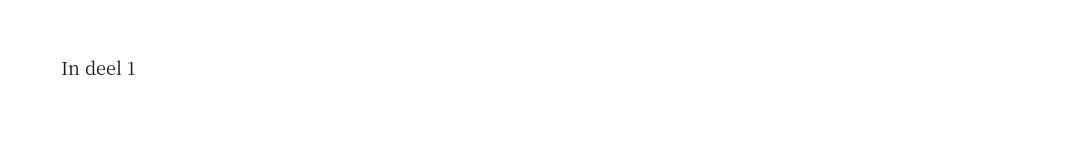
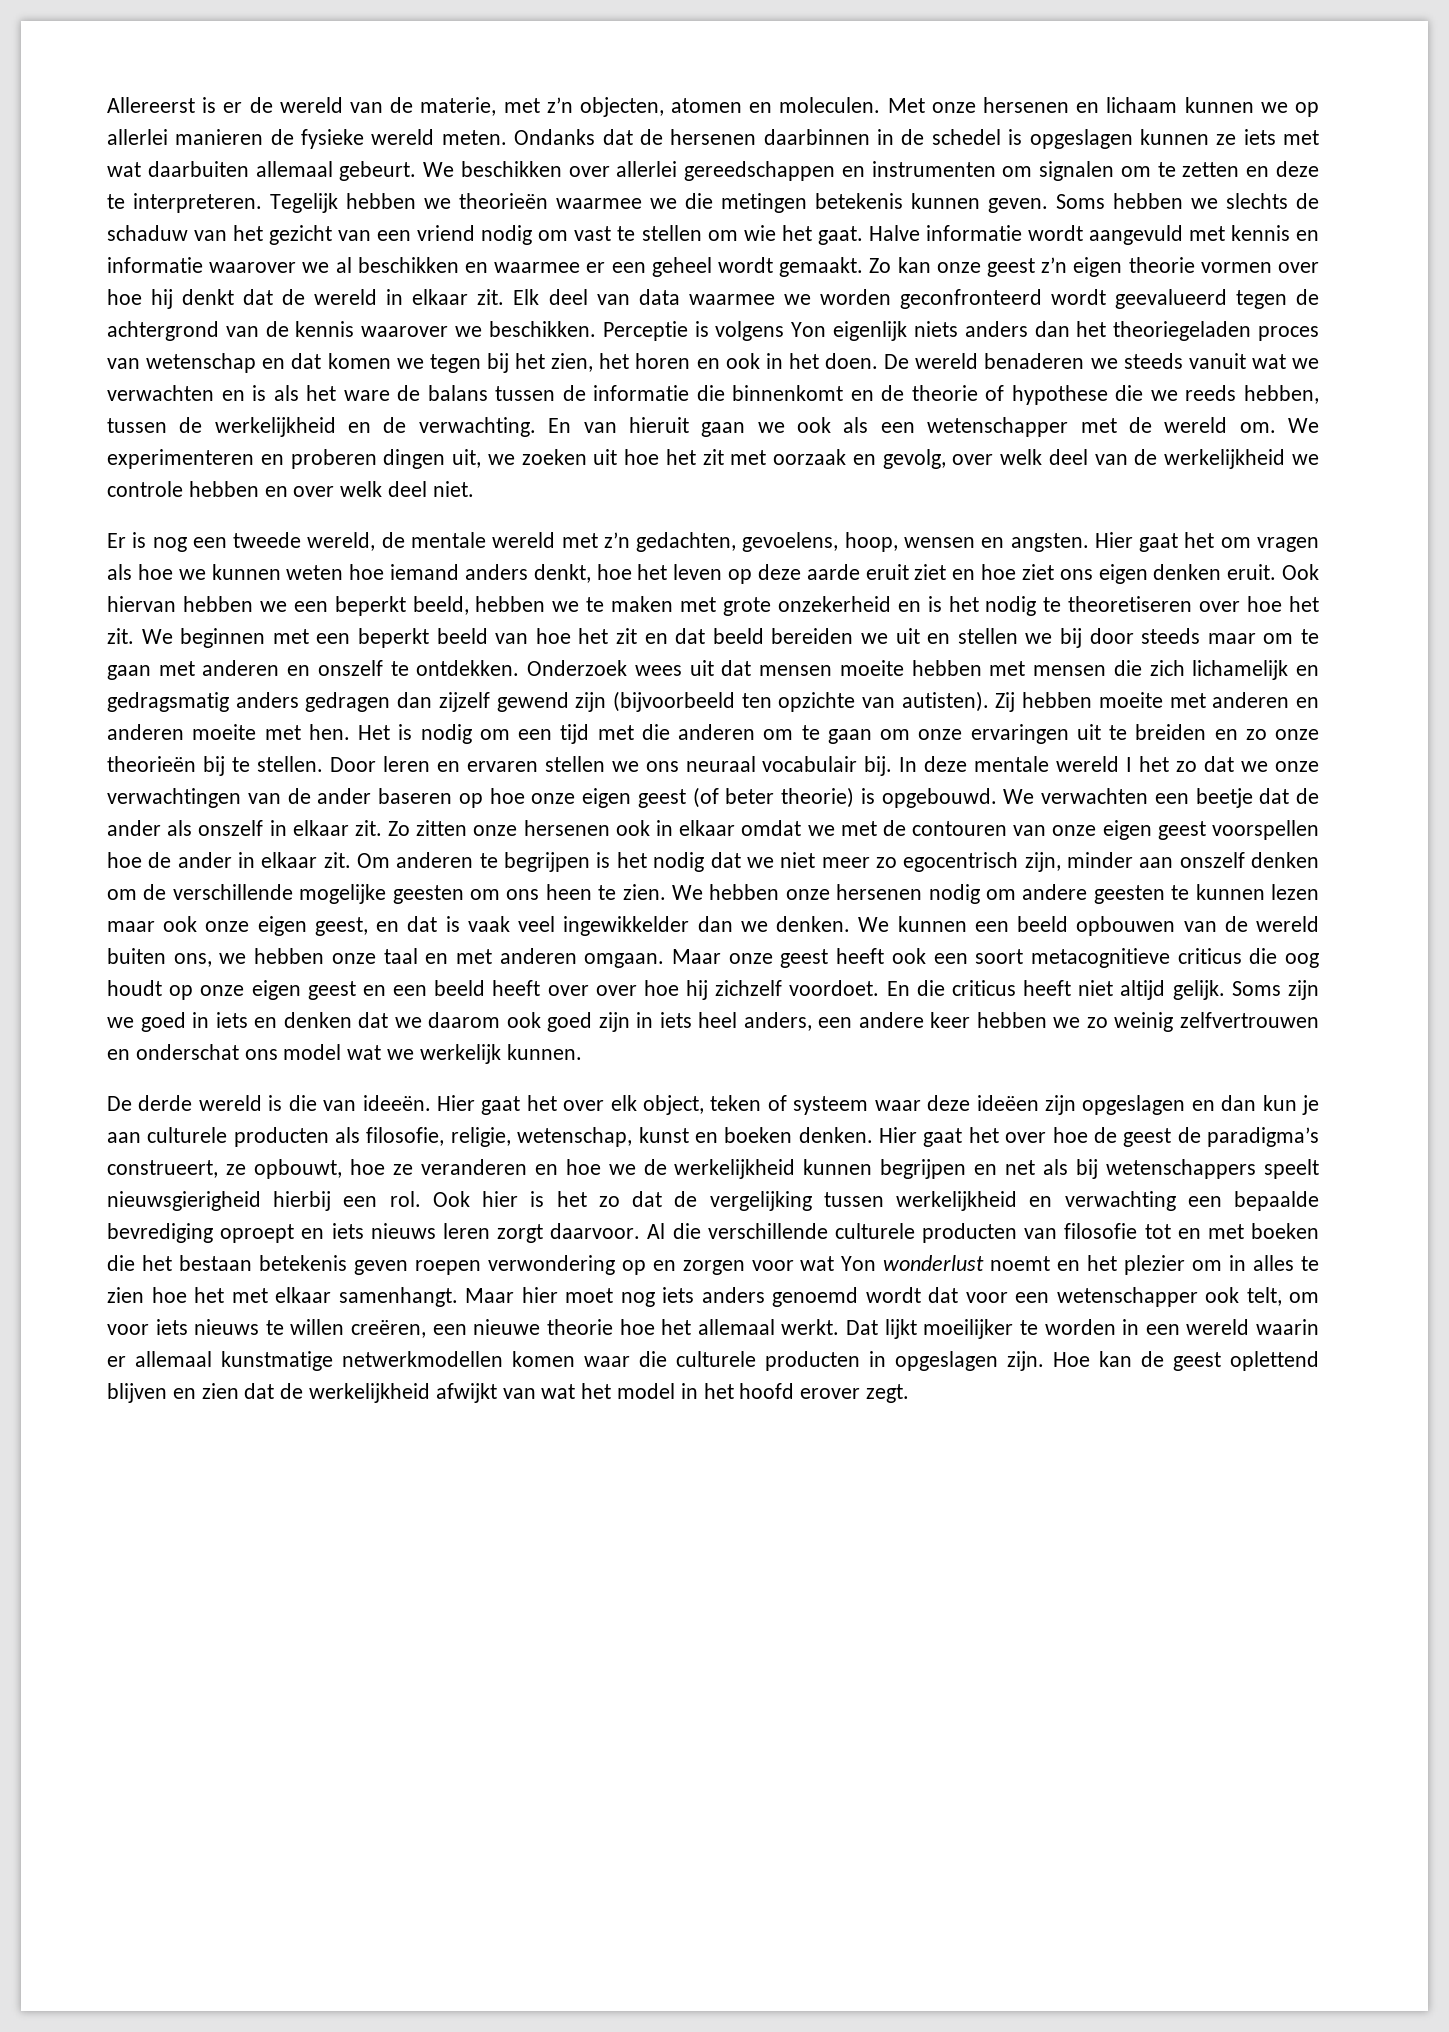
- In deel 1
+ Allereerst is er de wereld van de materie, met z’n objecten, atomen en moleculen. Met onze hersenen en lichaam kunnen we op allerlei manieren de fysieke wereld meten. Ondanks dat de hersenen daarbinnen in de schedel is opgeslagen kunnen ze iets met wat daarbuiten allemaal gebeurt. We beschikken over allerlei gereedschappen en instrumenten om signalen om te zetten en deze te interpreteren. Tegelijk hebben we theorieën waarmee we die metingen betekenis kunnen geven. Soms hebben we slechts de schaduw van het gezicht van een vriend nodig om vast te stellen om wie het gaat. Halve informatie wordt aangevuld met kennis en informatie waarover we al beschikken en waarmee er een geheel wordt gemaakt. Zo kan onze geest z’n eigen theorie vormen over hoe hij denkt dat de wereld in elkaar zit. Elk deel van data waarmee we worden geconfronteerd wordt geevalueerd tegen de achtergrond van de kennis waarover we beschikken. Perceptie is volgens Yon eigenlijk niets anders dan het theoriegeladen proces van wetenschap en dat komen we tegen bij het zien, het horen en ook in het doen. De wereld benaderen we steeds vanuit wat we verwachten en is als het ware de balans tussen de informatie die binnenkomt en de theorie of hypothese die we reeds hebben, tussen de werkelijkheid en de verwachting. En van hieruit gaan we ook als een wetenschapper met de wereld om. We experimenteren en proberen dingen uit, we zoeken uit hoe het zit met oorzaak en gevolg, over welk deel van de werkelijkheid we controle hebben en over welk deel niet.
+ Er is nog een tweede wereld, de mentale wereld met z’n gedachten, gevoelens, hoop, wensen en angsten. Hier gaat het om vragen als hoe we kunnen weten hoe iemand anders denkt, hoe het leven op deze aarde eruit ziet en hoe ziet ons eigen denken eruit. Ook hiervan hebben we een beperkt beeld, hebben we te maken met grote onzekerheid en is het nodig te theoretiseren over hoe het zit. We beginnen met een beperkt beeld van hoe het zit en dat beeld bereiden we uit en stellen we bij door steeds maar om te gaan met anderen en onszelf te ontdekken. Onderzoek wees uit dat mensen moeite hebben met mensen die zich lichamelijk en gedragsmatig anders gedragen dan zijzelf gewend zijn (bijvoorbeeld ten opzichte van autisten). Zij hebben moeite met anderen en anderen moeite met hen. Het is nodig om een tijd met die anderen om te gaan om onze ervaringen uit te breiden en zo onze theorieën bij te stellen. Door leren en ervaren stellen we ons neuraal vocabulair bij. In deze mentale wereld I het zo dat we onze verwachtingen van de ander baseren op hoe onze eigen geest (of beter theorie) is opgebouwd. We verwachten een beetje dat de ander als onszelf in elkaar zit. Zo zitten onze hersenen ook in elkaar omdat we met de contouren van onze eigen geest voorspellen hoe de ander in elkaar zit. Om anderen te begrijpen is het nodig dat we niet meer zo egocentrisch zijn, minder aan onszelf denken om de verschillende mogelijke geesten om ons heen te zien. We hebben onze hersenen nodig om andere geesten te kunnen lezen maar ook onze eigen geest, en dat is vaak veel ingewikkelder dan we denken. We kunnen een beeld opbouwen van de wereld buiten ons, we hebben onze taal en met anderen omgaan. Maar onze geest heeft ook een soort metacognitieve criticus die oog houdt op onze eigen geest en een beeld heeft over over hoe hij zichzelf voordoet. En die criticus heeft niet altijd gelijk. Soms zijn we goed in iets en denken dat we daarom ook goed zijn in iets heel anders, een andere keer hebben we zo weinig zelfvertrouwen en onderschat ons model wat we werkelijk kunnen.
+ De derde wereld is die van ideeën. Hier gaat het over elk object, teken of systeem waar deze ideëen zijn opgeslagen en dan kun je aan culturele producten als filosofie, religie, wetenschap, kunst en boeken denken. Hier gaat het over hoe de geest de paradigma’s construeert, ze opbouwt, hoe ze veranderen en hoe we de werkelijkheid kunnen begrijpen en net als bij wetenschappers speelt nieuwsgierigheid hierbij een rol. Ook hier is het zo dat de vergelijking tussen werkelijkheid en verwachting een bepaalde bevrediging oproept en iets nieuws leren zorgt daarvoor. Al die verschillende culturele producten van filosofie tot en met boeken die het bestaan betekenis geven roepen verwondering op en zorgen voor wat Yon wonderlust noemt en het plezier om in alles te zien hoe het met elkaar samenhangt. Maar hier moet nog iets anders genoemd wordt dat voor een wetenschapper ook telt, om voor iets nieuws te willen creëren, een nieuwe theorie hoe het allemaal werkt. Dat lijkt moeilijker te worden in een wereld waarin er allemaal kunstmatige netwerkmodellen komen waar die culturele producten in opgeslagen zijn. Hoe kan de geest oplettend blijven en zien dat de werkelijkheid afwijkt van wat het model in het hoofd erover zegt.

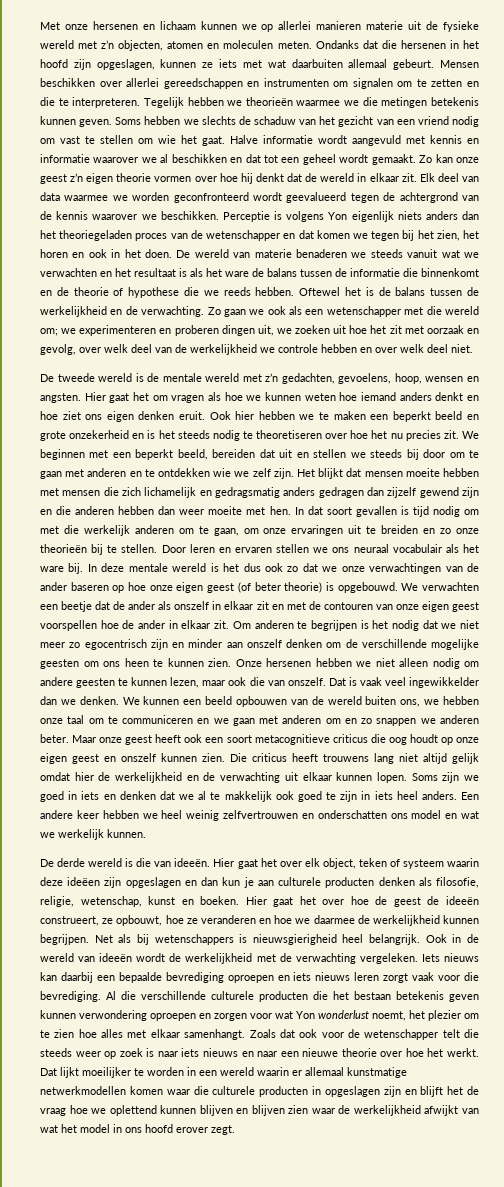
- Allereerst is er de wereld van de materie, met z’n objecten, atomen en moleculen. Met onze hersenen en lichaam kunnen we op allerlei manieren de fysieke wereld meten. Ondanks dat de hersenen daarbinnen in de schedel is opgeslagen kunnen ze iets met wat daarbuiten allemaal gebeurt.
+ Met onze hersenen en lichaam kunnen we op allerlei manieren materie uit de fysieke wereld met z’n objecten, atomen en moleculen meten. Ondanks dat die hersenen in het hoofd zijn opgeslagen, kunnen ze iets met wat daarbuiten allemaal gebeurt.
- We beschikken over allerlei gereedschappen en instrumenten om signalen om te zetten en deze te interpreteren.
+ Mensen beschikken over allerlei gereedschappen en instrumenten om signalen om te zetten en die te interpreteren.
- Halve informatie wordt aangevuld met kennis en informatie waarover we al beschikken en waarmee er een geheel wordt gemaakt.
+ Halve informatie wordt aangevuld met kennis en informatie waarover we al beschikken en dat tot een geheel wordt gemaakt.
- Perceptie is volgens Yon eigenlijk niets anders dan het theoriegeladen proces van wetenschap en dat komen we tegen bij het zien, het horen en ook in het doen.
+ Perceptie is volgens Yon eigenlijk niets anders dan het theoriegeladen proces van de wetenschapper en dat komen we tegen bij het zien, het horen en ook in het doen.
- De wereld benaderen we steeds vanuit wat we verwachten en is als het ware de balans tussen de informatie die binnenkomt en de theorie of hypothese die we reeds hebben, tussen de werkelijkheid en de verwachting.
+ De wereld van materie benaderen we steeds vanuit wat we verwachten en het resultaat is als het ware de balans tussen de informatie die binnenkomt en de theorie of hypothese die we reeds hebben. Oftewel het is de balans tussen de werkelijkheid en de verwachting.
- En van hieruit gaan we ook als een wetenschapper met de wereld om. We experimenteren en proberen dingen uit, we zoeken uit hoe het zit met oorzaak en gevolg, over welk deel van de werkelijkheid we controle hebben en over welk deel niet.
+ Zo gaan we ook als een wetenschapper met die wereld om; we experimenteren en proberen dingen uit, we zoeken uit hoe het zit met oorzaak en gevolg, over welk deel van de werkelijkheid we controle hebben en over welk deel niet.
- Er is nog een tweede wereld, de mentale wereld met z’n gedachten, gevoelens, hoop, wensen en angsten.
+ De tweede wereld is de mentale wereld met z’n gedachten, gevoelens, hoop, wensen en angsten.
- Hier gaat het om vragen als hoe we kunnen weten hoe iemand anders denkt, hoe het leven op deze aarde eruit ziet en hoe ziet ons eigen denken eruit.
+ Hier gaat het om vragen als hoe we kunnen weten hoe iemand anders denkt en hoe ziet ons eigen denken eruit.
- Ook hiervan hebben we een beperkt beeld, hebben we te maken met grote onzekerheid en is het nodig te theoretiseren over hoe het zit.
+ Ook hier hebben we te maken een beperkt beeld en grote onzekerheid en is het steeds nodig te theoretiseren over hoe het nu precies zit.
- We beginnen met een beperkt beeld van hoe het zit en dat beeld bereiden we uit en stellen we bij door steeds maar om te gaan met anderen en onszelf te ontdekken. Onderzoek wees uit dat mensen moeite hebben met mensen die zich lichamelijk en gedragsmatig anders gedragen dan zijzelf gewend zijn (bijvoorbeeld ten opzichte van autisten). Zij hebben moeite met anderen en anderen moeite met hen. Het is nodig om een tijd met die anderen om te gaan om onze ervaringen uit te breiden en zo onze theorieën bij te stellen.
+ We beginnen met een beperkt beeld, bereiden dat uit en stellen we steeds bij door om te gaan met anderen en te ontdekken wie we zelf zijn. Het blijkt dat mensen moeite hebben met mensen die zich lichamelijk en gedragsmatig anders gedragen dan zijzelf gewend zijn en die anderen hebben dan weer moeite met hen. In dat soort gevallen is tijd nodig om met die werkelijk anderen om te gaan, om onze ervaringen uit te breiden en zo onze theorieën bij te stellen.
- Door leren en ervaren stellen we ons neuraal vocabulair bij.
+ Door leren en ervaren stellen we ons neuraal vocabulair als het ware bij.
- In deze mentale wereld I het zo dat we onze verwachtingen van de ander baseren op hoe onze eigen geest (of beter theorie) is opgebouwd.
+ In deze mentale wereld is het dus ook zo dat we onze verwachtingen van de ander baseren op hoe onze eigen geest (of beter theorie) is opgebouwd.
- We verwachten een beetje dat de ander als onszelf in elkaar zit. Zo zitten onze hersenen ook in elkaar omdat we met de contouren van onze eigen geest voorspellen hoe de ander in elkaar zit.
+ We verwachten een beetje dat de ander als onszelf in elkaar zit en met de contouren van onze eigen geest voorspellen hoe de ander in elkaar zit.
- Om anderen te begrijpen is het nodig dat we niet meer zo egocentrisch zijn, minder aan onszelf denken om de verschillende mogelijke geesten om ons heen te zien. We hebben onze hersenen nodig om andere geesten te kunnen lezen maar ook onze eigen geest, en dat is vaak veel ingewikkelder dan we denken.
+ Om anderen te begrijpen is het nodig dat we niet meer zo egocentrisch zijn en minder aan onszelf denken om de verschillende mogelijke geesten om ons heen te kunnen zien. Onze hersenen hebben we niet alleen nodig om andere geesten te kunnen lezen, maar ook die van onszelf. Dat is vaak veel ingewikkelder dan we denken.
- We kunnen een beeld opbouwen van de wereld buiten ons, we hebben onze taal en met anderen omgaan.
+ We kunnen een beeld opbouwen van de wereld buiten ons, we hebben onze taal om te communiceren en we gaan met anderen om en zo snappen we anderen beter.
- Maar onze geest heeft ook een soort metacognitieve criticus die oog houdt op onze eigen geest en een beeld heeft over over hoe hij zichzelf voordoet. En die criticus heeft niet altijd gelijk.
+ Maar onze geest heeft ook een soort metacognitieve criticus die oog houdt op onze eigen geest en onszelf kunnen zien. Die criticus heeft trouwens lang niet altijd gelijk omdat hier de werkelijkheid en de verwachting uit elkaar kunnen lopen.
- Soms zijn we goed in iets en denken dat we daarom ook goed zijn in iets heel anders, een andere keer hebben we zo weinig zelfvertrouwen en onderschat ons model wat we werkelijk kunnen.
+ Soms zijn we goed in iets en denken dat we al te makkelijk ook goed te zijn in iets heel anders. Een andere keer hebben we heel weinig zelfvertrouwen en onderschatten ons model en wat we werkelijk kunnen.
- Hier gaat het over elk object, teken of systeem waar deze ideëen zijn opgeslagen en dan kun je aan culturele producten als filosofie, religie, wetenschap, kunst en boeken denken.
+ Hier gaat het over elk object, teken of systeem waarin deze ideëen zijn opgeslagen en dan kun je aan culturele producten denken als filosofie, religie, wetenschap, kunst en boeken.
- Hier gaat het over hoe de geest de paradigma’s construeert, ze opbouwt, hoe ze veranderen en hoe we de werkelijkheid kunnen begrijpen en net als bij wetenschappers speelt nieuwsgierigheid hierbij een rol. Ook hier is het zo dat de vergelijking tussen werkelijkheid en verwachting een bepaalde bevrediging oproept en iets nieuws leren zorgt daarvoor.
+ Hier gaat het over hoe de geest de ideeën construeert, ze opbouwt, hoe ze veranderen en hoe we daarmee de werkelijkheid kunnen begrijpen. Net als bij wetenschappers is nieuwsgierigheid heel belangrijk. Ook in de wereld van ideeën wordt de werkelijkheid met de verwachting vergeleken. Iets nieuws kan daarbij een bepaalde bevrediging oproepen en iets nieuws leren zorgt vaak voor die bevrediging.
- Al die verschillende culturele producten van filosofie tot en met boeken die het bestaan betekenis geven roepen verwondering op en zorgen voor wat Yon wonderlust noemt en het plezier om in alles te zien hoe het met elkaar samenhangt.
+ Al die verschillende culturele producten die het bestaan betekenis geven kunnen verwondering oproepen en zorgen voor wat Yon wonderlust noemt, het plezier om te zien hoe alles met elkaar samenhangt.
- Maar hier moet nog iets anders genoemd wordt dat voor een wetenschapper ook telt, om voor iets nieuws te willen creëren, een nieuwe theorie hoe het allemaal werkt.
+ Zoals dat ook voor de wetenschapper telt die steeds weer op zoek is naar iets nieuws en naar een nieuwe theorie over hoe het werkt.
- Dat lijkt moeilijker te worden in een wereld waarin er allemaal kunstmatige netwerkmodellen komen waar die culturele producten in opgeslagen zijn. Hoe kan de geest oplettend blijven en zien dat de werkelijkheid afwijkt van wat het model in het hoofd erover zegt.
+ Dat lijkt moeilijker te worden in een wereld waarin er allemaal kunstmatige netwerkmodellen komen waar die culturele producten in opgeslagen zijn en blijft het de vraag hoe we oplettend kunnen blijven en blijven zien waar de werkelijkheid afwijkt van wat het model in ons hoofd erover zegt.

